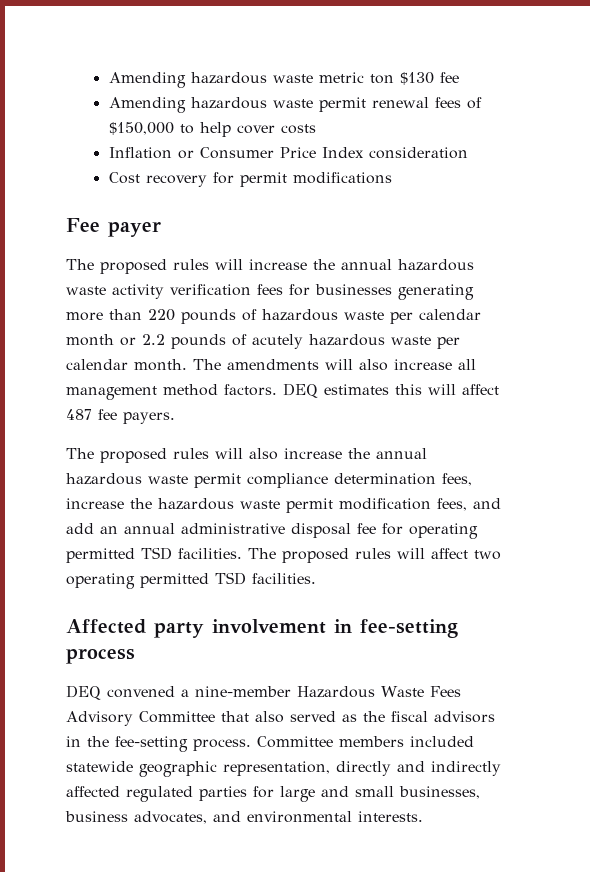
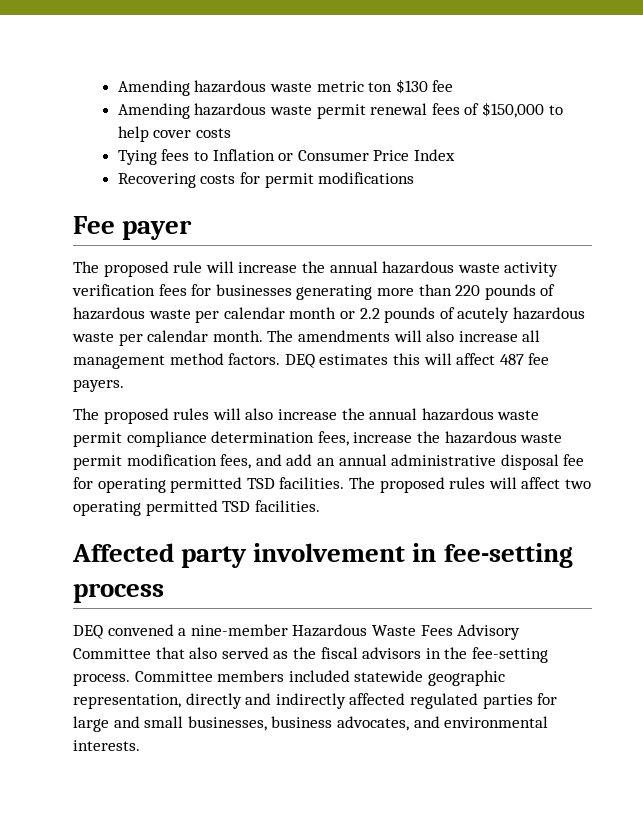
- Inflation or Consumer Price Index consideration
- Cost recovery for permit modifications
+ Tying fees to Inflation or Consumer Price Index
+ Recovering costs for permit modifications
- The proposed rules will increase the annual hazardous waste activity verification fees for businesses generating more than 220 pounds of hazardous waste per calendar month or 2.2 pounds of acutely hazardous waste per calendar month.
+ The proposed rule will increase the annual hazardous waste activity verification fees for businesses generating more than 220 pounds of hazardous waste per calendar month or 2.2 pounds of acutely hazardous waste per calendar month.

